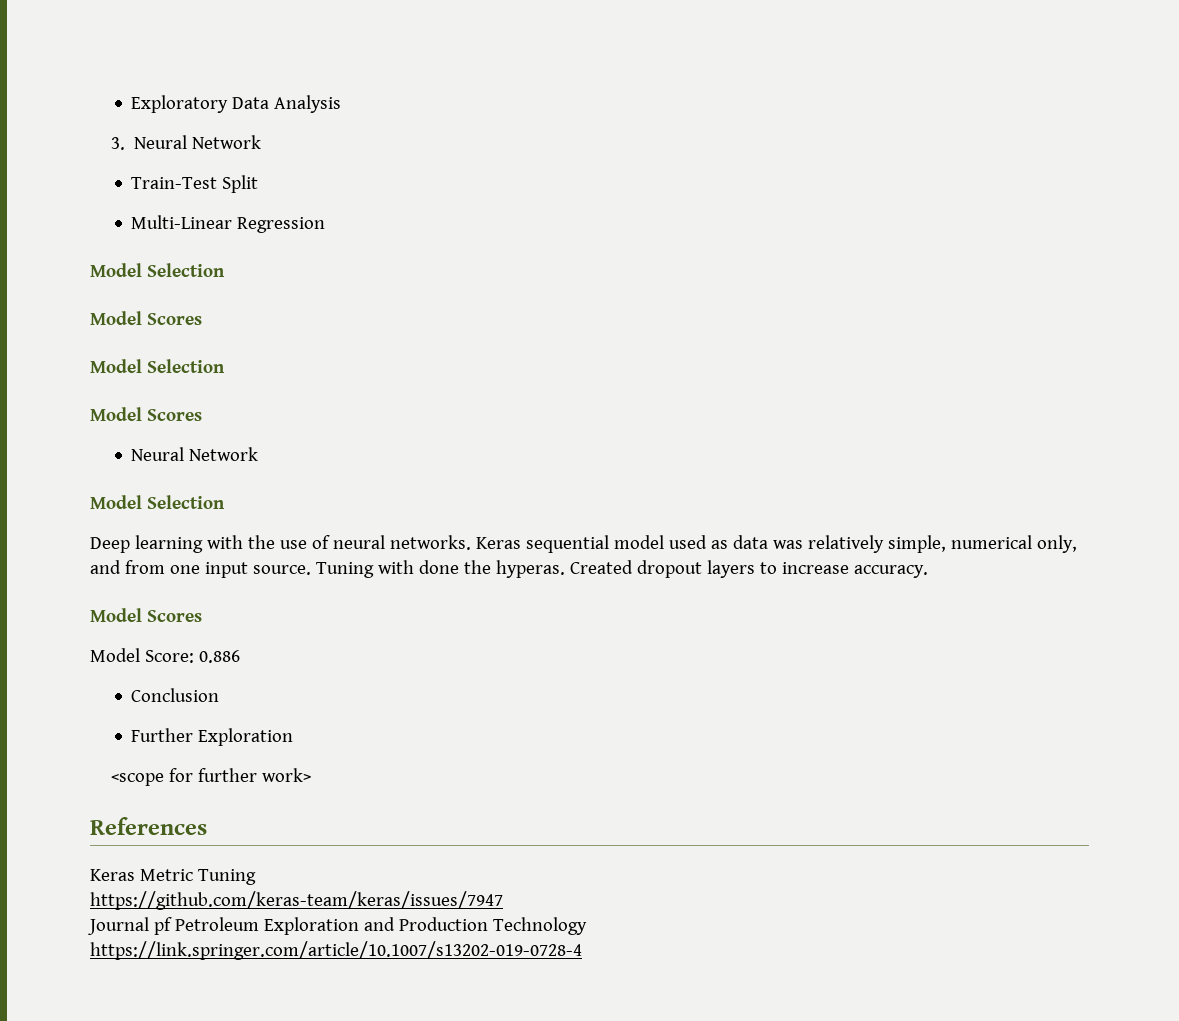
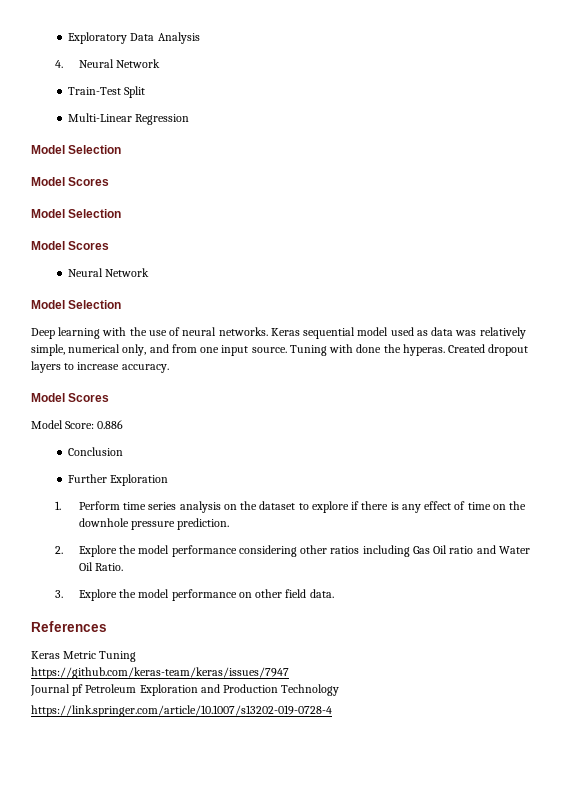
- 3. Neural Network
+ 4. Neural Network
- <scope for further work>
+ 1. Perform time series analysis on the dataset to explore if there is any effect of time on the downhole pressure prediction.
+ 2. Explore the model performance considering other ratios including Gas Oil ratio and Water Oil Ratio.
+ 3. Explore the model performance on other field data.

